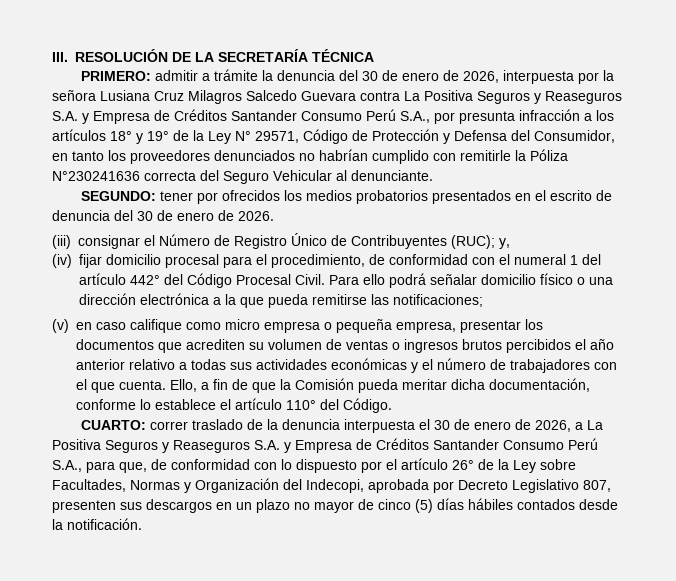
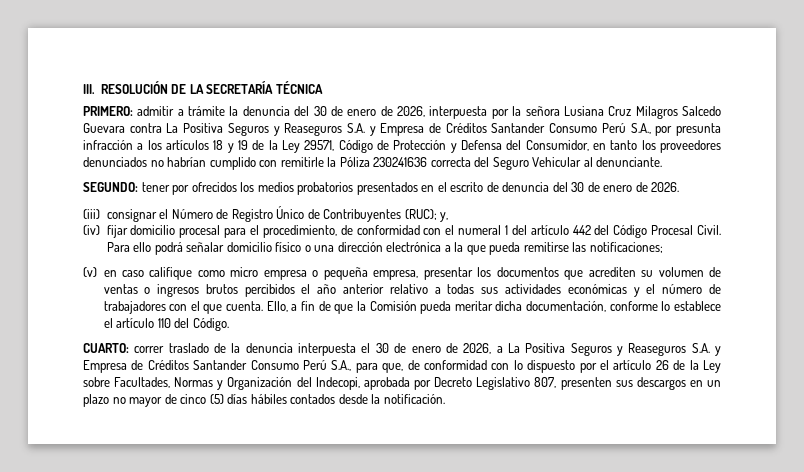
- admitir a trámite la denuncia del 30 de enero de 2026, interpuesta por la señora Lusiana Cruz Milagros Salcedo Guevara contra La Positiva Seguros y Reaseguros S.A. y Empresa de Créditos Santander Consumo Perú S.A., por presunta infracción a los artículos 18° y 19° de la Ley N° 29571, Código de Protección y Defensa del Consumidor, en tanto los proveedores denunciados no habrían cumplido con remitirle la Póliza N°230241636 correcta del Seguro Vehicular al denunciante.
+ admitir a trámite la denuncia del 30 de enero de 2026, interpuesta por la señora Lusiana Cruz Milagros Salcedo Guevara contra La Positiva Seguros y Reaseguros S.A. y Empresa de Créditos Santander Consumo Perú S.A., por presunta infracción a los artículos 18 y 19 de la Ley 29571, Código de Protección y Defensa del Consumidor, en tanto los proveedores denunciados no habrían cumplido con remitirle la Póliza 230241636 correcta del Seguro Vehicular al denunciante.
- (iv) fijar domicilio procesal para el procedimiento, de conformidad con el numeral 1 del artículo 442° del Código Procesal Civil.
+ (iv) fijar domicilio procesal para el procedimiento, de conformidad con el numeral 1 del artículo 442 del Código Procesal Civil.
- Ello, a fin de que la Comisión pueda meritar dicha documentación, conforme lo establece el artículo 110° del Código.
+ Ello, a fin de que la Comisión pueda meritar dicha documentación, conforme lo establece el artículo 110 del Código.
- correr traslado de la denuncia interpuesta el 30 de enero de 2026, a La Positiva Seguros y Reaseguros S.A. y Empresa de Créditos Santander Consumo Perú S.A., para que, de conformidad con lo dispuesto por el artículo 26° de la Ley sobre Facultades, Normas y Organización del Indecopi, aprobada por Decreto Legislativo 807, presenten sus descargos en un plazo no mayor de cinco (5) días hábiles contados desde la notificación.
+ correr traslado de la denuncia interpuesta el 30 de enero de 2026, a La Positiva Seguros y Reaseguros S.A. y Empresa de Créditos Santander Consumo Perú S.A., para que, de conformidad con lo dispuesto por el artículo 26 de la Ley sobre Facultades, Normas y Organización del Indecopi, aprobada por Decreto Legislativo 807, presenten sus descargos en un plazo no mayor de cinco (5) días hábiles contados desde la notificación.

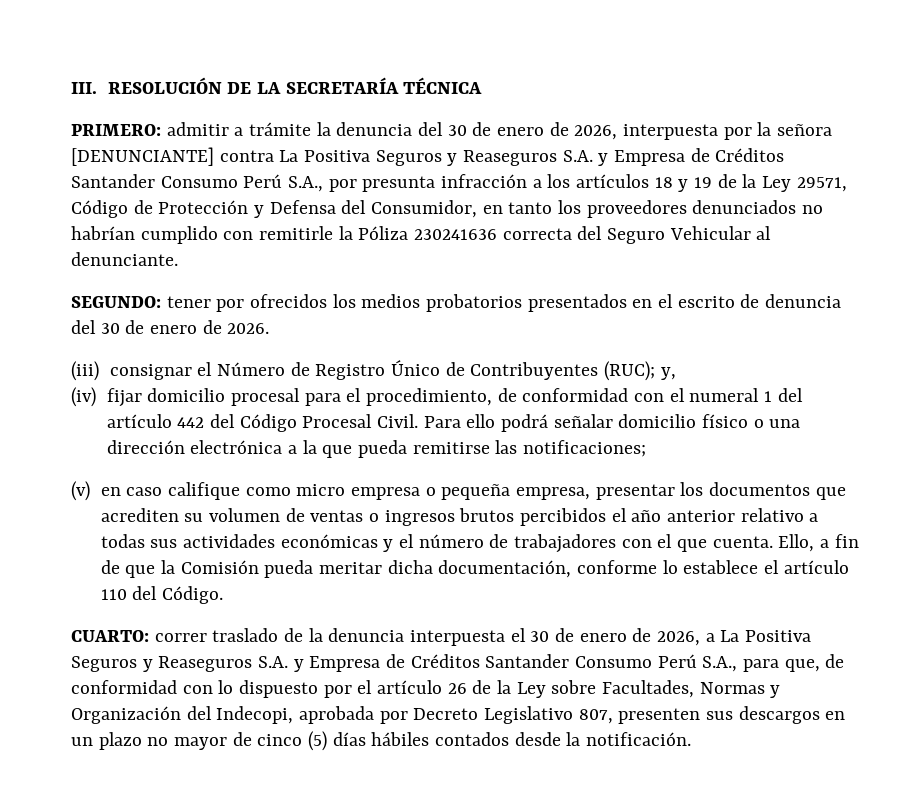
- admitir a trámite la denuncia del 30 de enero de 2026, interpuesta por la señora Lusiana Cruz Milagros Salcedo Guevara contra La Positiva Seguros y Reaseguros S.A. y Empresa de Créditos Santander Consumo Perú S.A., por presunta infracción a los artículos 18 y 19 de la Ley 29571, Código de Protección y Defensa del Consumidor, en tanto los proveedores denunciados no habrían cumplido con remitirle la Póliza 230241636 correcta del Seguro Vehicular al denunciante.
+ admitir a trámite la denuncia del 30 de enero de 2026, interpuesta por la señora [DENUNCIANTE] contra La Positiva Seguros y Reaseguros S.A. y Empresa de Créditos Santander Consumo Perú S.A., por presunta infracción a los artículos 18 y 19 de la Ley 29571, Código de Protección y Defensa del Consumidor, en tanto los proveedores denunciados no habrían cumplido con remitirle la Póliza 230241636 correcta del Seguro Vehicular al denunciante.

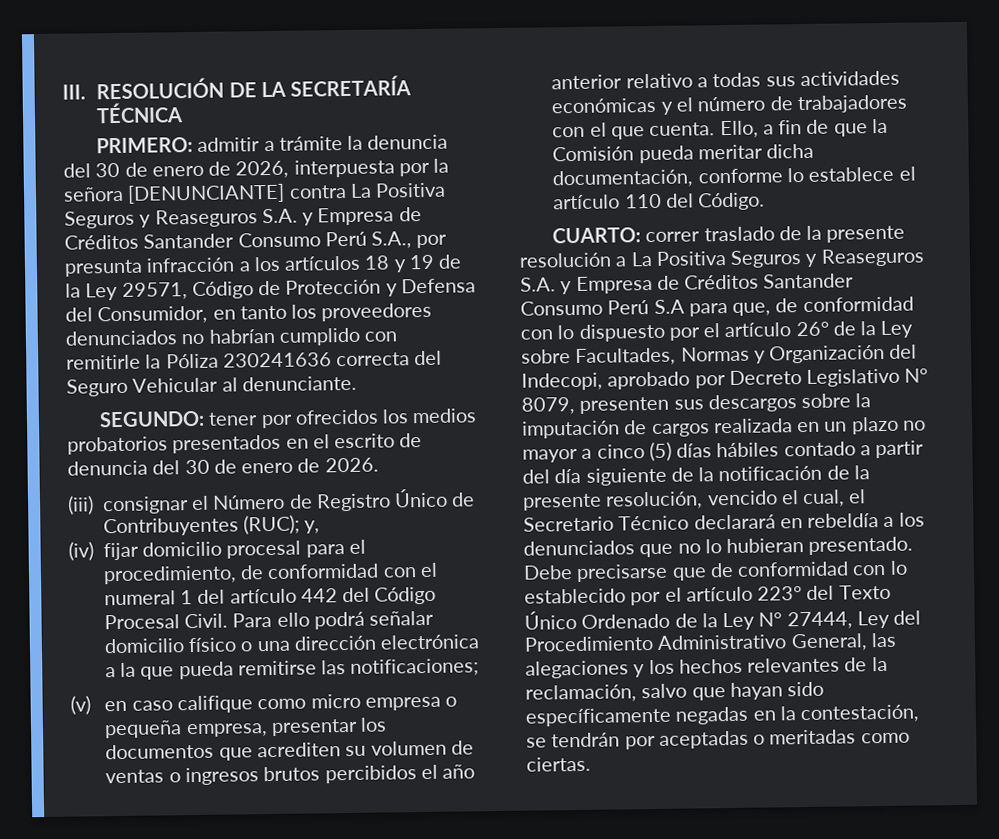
- CUARTO: correr traslado de la denuncia interpuesta el 30 de enero de 2026, a La Positiva Seguros y Reaseguros S.A. y Empresa de Créditos Santander Consumo Perú S.A., para que, de conformidad con lo dispuesto por el artículo 26 de la Ley sobre Facultades, Normas y Organización del Indecopi, aprobada por Decreto Legislativo 807, presenten sus descargos en un plazo no mayor de cinco (5) días hábiles contados desde la notificación.
+ CUARTO: correr traslado de la presente resolución a La Positiva Seguros y Reaseguros S.A. y Empresa de Créditos Santander Consumo Perú S.A para que, de conformidad con lo dispuesto por el artículo 26° de la Ley sobre Facultades, Normas y Organización del Indecopi, aprobado por Decreto Legislativo N° 8079, presenten sus descargos sobre la imputación de cargos realizada en un plazo no mayor a cinco (5) días hábiles contado a partir del día siguiente de la notificación de la presente resolución, vencido el cual, el Secretario Técnico declarará en rebeldía a los denunciados que no lo hubieran presentado. Debe precisarse que de conformidad con lo establecido por el artículo 223° del Texto Único Ordenado de la Ley N° 27444, Ley del Procedimiento Administrativo General, las alegaciones y los hechos relevantes de la reclamación, salvo que hayan sido específicamente negadas en la contestación, se tendrán por aceptadas o meritadas como ciertas.

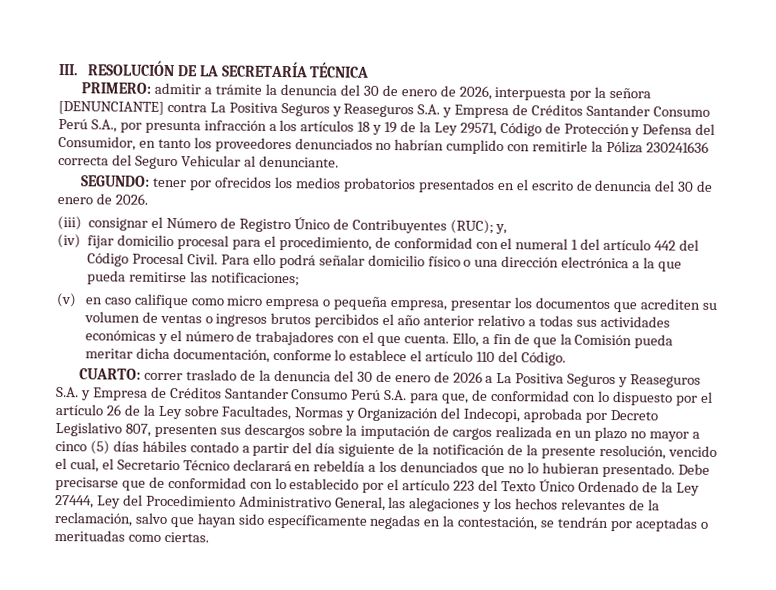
- correr traslado de la presente resolución a La Positiva Seguros y Reaseguros S.A. y Empresa de Créditos Santander Consumo Perú S.A para que, de conformidad con lo dispuesto por el artículo 26° de la Ley sobre Facultades, Normas y Organización del Indecopi, aprobado por Decreto Legislativo N° 8079, presenten sus descargos sobre la imputación de cargos realizada en un plazo no mayor a cinco (5) días hábiles contado a partir del día siguiente de la notificación de la presente resolución, vencido el cual, el Secretario Técnico declarará en rebeldía a los denunciados que no lo hubieran presentado.
+ correr traslado de la denuncia del 30 de enero de 2026 a La Positiva Seguros y Reaseguros S.A. y Empresa de Créditos Santander Consumo Perú S.A. para que, de conformidad con lo dispuesto por el artículo 26 de la Ley sobre Facultades, Normas y Organización del Indecopi, aprobada por Decreto Legislativo 807, presenten sus descargos sobre la imputación de cargos realizada en un plazo no mayor a cinco (5) días hábiles contado a partir del día siguiente de la notificación de la presente resolución, vencido el cual, el Secretario Técnico declarará en rebeldía a los denunciados que no lo hubieran presentado.
- Debe precisarse que de conformidad con lo establecido por el artículo 223° del Texto Único Ordenado de la Ley N° 27444, Ley del Procedimiento Administrativo General, las alegaciones y los hechos relevantes de la reclamación, salvo que hayan sido específicamente negadas en la contestación, se tendrán por aceptadas o meritadas como ciertas.
+ Debe precisarse que de conformidad con lo establecido por el artículo 223 del Texto Único Ordenado de la Ley 27444, Ley del Procedimiento Administrativo General, las alegaciones y los hechos relevantes de la reclamación, salvo que hayan sido específicamente negadas en la contestación, se tendrán por aceptadas o merituadas como ciertas.

